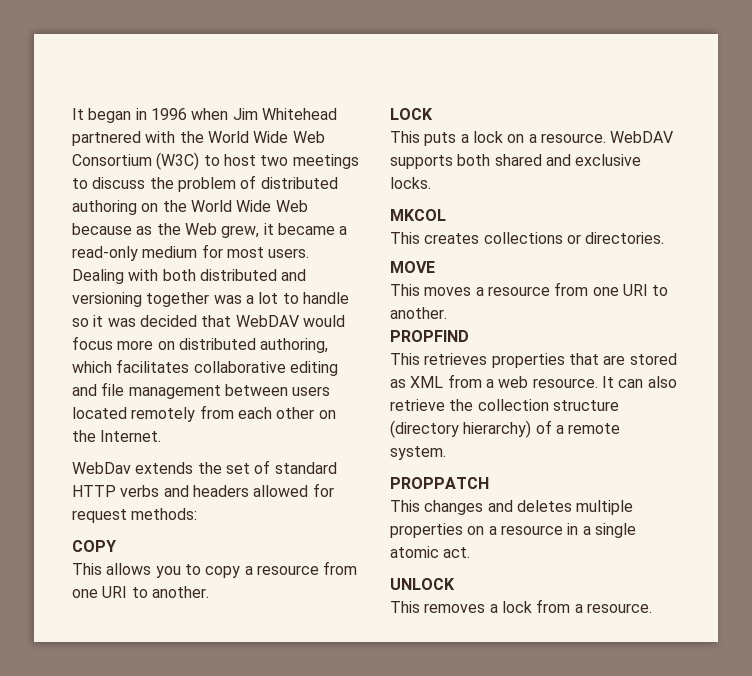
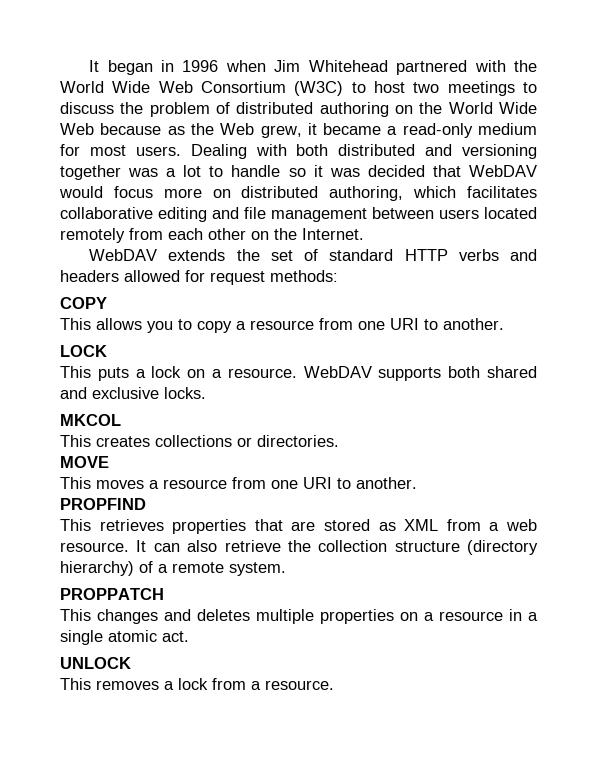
- WebDav extends the set of standard HTTP verbs and headers allowed for request methods:
+ WebDAV extends the set of standard HTTP verbs and headers allowed for request methods:

